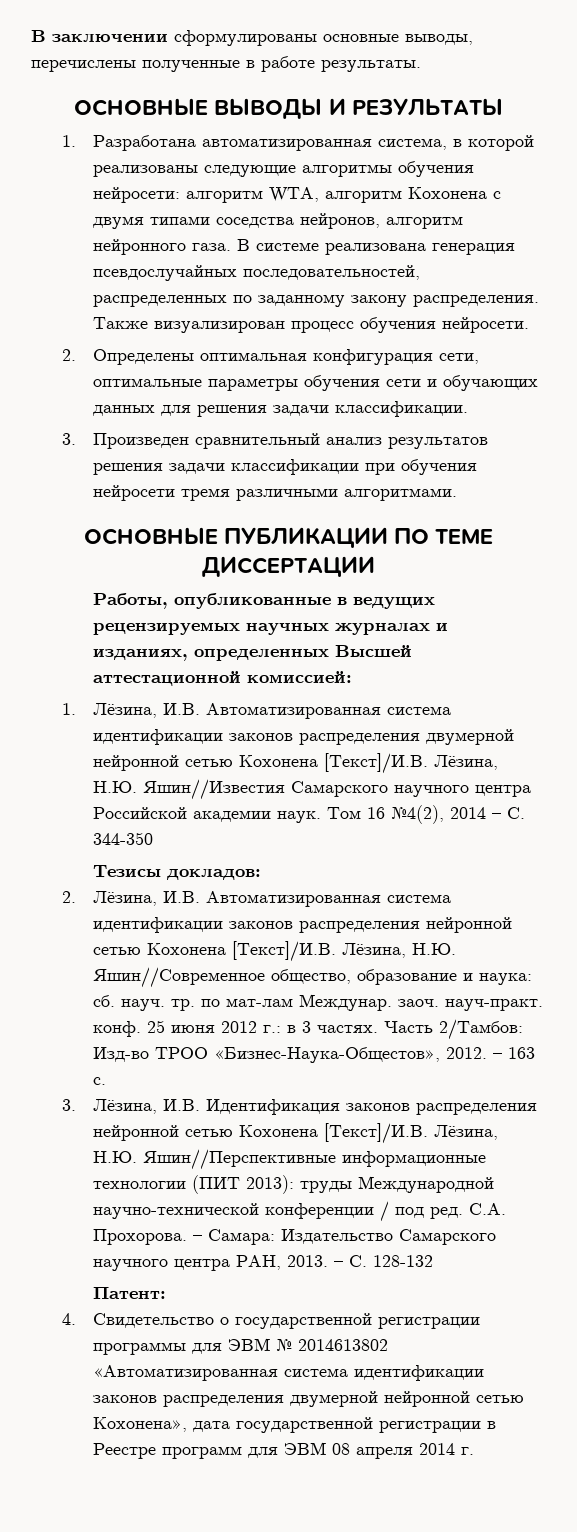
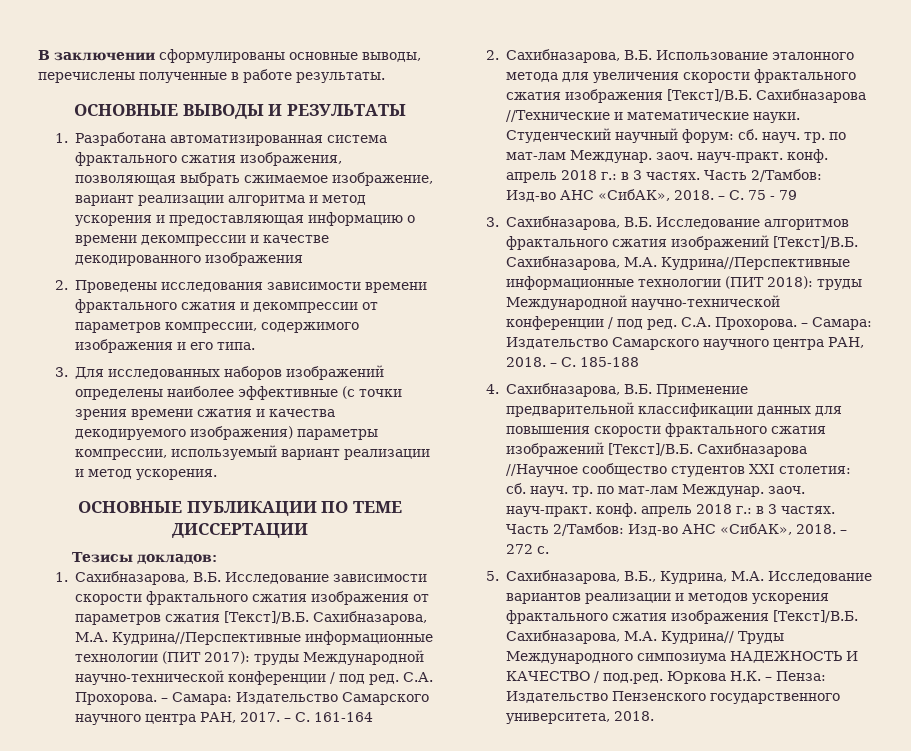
- 1. Разработана автоматизированная система, в которой реализованы следующие алгоритмы обучения нейросети: алгоритм WTA, алгоритм Кохонена с двумя типами соседства нейронов, алгоритм нейронного газа. В системе реализована генерация псевдослучайных последовательностей, распределенных по заданному закону распределения. Также визуализирован процесс обучения нейросети.
- 2. Определены оптимальная конфигурация сети, оптимальные параметры обучения сети и обучающих данных для решения задачи классификации.
- 3. Произведен сравнительный анализ результатов решения задачи классификации при обучения нейросети тремя различными алгоритмами.
+ 1. Разработана автоматизированная система фрактального сжатия изображения, позволяющая выбрать сжимаемое изображение, вариант реализации алгоритма и метод ускорения и предоставляющая информацию о времени декомпрессии и качестве декодированного изображения
+ 2. Проведены исследования зависимости времени фрактального сжатия и декомпрессии от параметров компрессии, содержимого изображения и его типа.
+ 3. Для исследованных наборов изображений определены наиболее эффективные (с точки зрения времени сжатия и качества декодируемого изображения) параметры компрессии, используемый вариант реализации и метод ускорения.
- Работы, опубликованные в ведущих рецензируемых научных журналах и изданиях, определенных Высшей аттестационной комиссией:
- 1. Лёзина, И.В. Автоматизированная система идентификации законов распределения двумерной нейронной сетью Кохонена [Текст]/И.В. Лёзина, Н.Ю. Яшин//Известия Самарского научного центра Российской академии наук. Том 16 №4(2), 2014 – С. 344-350
  Тезисы докладов:
- 2. Лёзина, И.В. Автоматизированная система идентификации законов распределения нейронной сетью Кохонена [Текст]/И.В. Лёзина, Н.Ю. Яшин//Современное общество, образование и наука: сб. науч. тр. по мат-лам Междунар. заоч. науч-практ. конф. 25 июня 2012 г.: в 3 частях. Часть 2/Тамбов: Изд-во ТРОО «Бизнес-Наука-Общестов», 2012. – 163 с.
- 3. Лёзина, И.В. Идентификация законов распределения нейронной сетью Кохонена [Текст]/И.В. Лёзина, Н.Ю. Яшин//Перспективные информационные технологии (ПИТ 2013): труды Международной научно-технической конференции / под ред.
+ 1. Сахибназарова, В.Б. Исследование зависимости скорости фрактального сжатия изображения от параметров сжатия [Текст]/В.Б. Сахибназарова, М.А. Кудрина//Перспективные информационные технологии (ПИТ 2017): труды Международной научно-технической конференции / под ред.
- – Самара: Издательство Самарского научного центра РАН, 2013. – С. 128-132
- Патент:
- 4. Свидетельство о государственной регистрации программы для ЭВМ № 2014613802 «Автоматизированная система идентификации законов распределения двумерной нейронной сетью Кохонена», дата государственной регистрации в Реестре программ для ЭВМ 08 апреля 2014 г.
+ – Самара: Издательство Самарского научного центра РАН, 2017. – С. 161-164
+ 2. Сахибназарова, В.Б. Использование эталонного метода для увеличения скорости фрактального сжатия изображения [Текст]/В.Б. Сахибназарова //Технические и математические науки. Студенческий научный форум: сб. науч. тр. по мат-лам Междунар. заоч. науч-практ. конф. апрель 2018 г.: в 3 частях. Часть 2/Тамбов: Изд-во АНС «СибАК», 2018. – С. 75 - 79
+ 3. Сахибназарова, В.Б. Исследование алгоритмов фрактального сжатия изображений [Текст]/В.Б. Сахибназарова, М.А. Кудрина//Перспективные информационные технологии (ПИТ 2018): труды Международной научно-технической конференции / под ред. С.А. Прохорова. – Самара: Издательство Самарского научного центра РАН, 2018. – С. 185-188
+ 4. Сахибназарова, В.Б. Применение предварительной классификации данных для повышения скорости фрактального сжатия изображений [Текст]/В.Б. Сахибназарова //Научное сообщество студентов XXI столетия: сб. науч. тр. по мат-лам Междунар. заоч. науч-практ. конф. апрель 2018 г.: в 3 частях. Часть 2/Тамбов: Изд-во АНС «СибАК», 2018. – 272 с.
+ 5. Сахибназарова, В.Б., Кудрина, М.А. Исследование вариантов реализации и методов ускорения фрактального сжатия изображения [Текст]/В.Б. Сахибназарова, М.А. Кудрина// Труды Международного симпозиума НАДЕЖНОСТЬ И КАЧЕСТВО / под.ред. Юркова Н.К. – Пенза: Издательство Пензенского государственного университета, 2018.

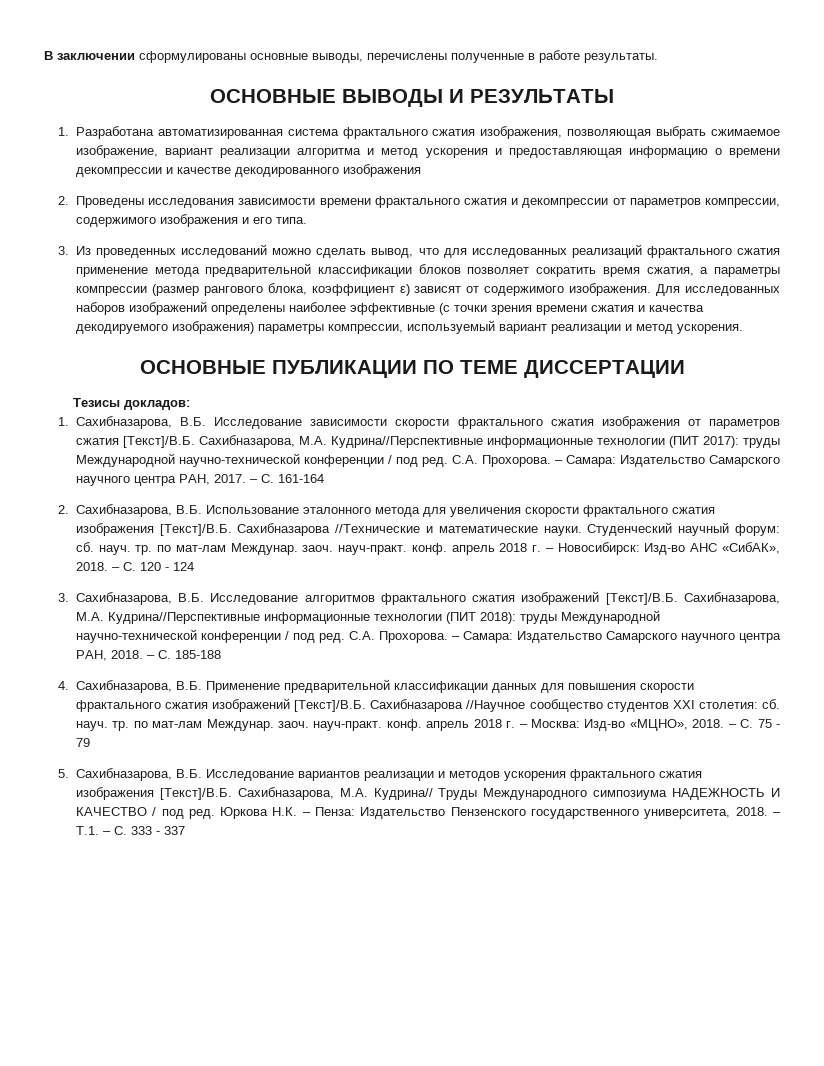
- 3. Для исследованных наборов изображений определены наиболее эффективные (с точки зрения времени сжатия и качества декодируемого изображения) параметры компрессии, используемый вариант реализации и метод ускорения.
+ 3. Из проведенных исследований можно сделать вывод, что для исследованных реализаций фрактального сжатия применение метода предварительной классификации блоков позволяет сократить время сжатия, а параметры компрессии (размер рангового блока, коэффициент ε) зависят от содержимого изображения. Для исследованных наборов изображений определены наиболее эффективные (с точки зрения времени сжатия и качества декодируемого изображения) параметры компрессии, используемый вариант реализации и метод ускорения.
- Студенческий научный форум: сб. науч. тр. по мат-лам Междунар. заоч. науч-практ. конф. апрель 2018 г.: в 3 частях. Часть 2/Тамбов: Изд-во АНС «СибАК», 2018.
+ Студенческий научный форум: сб. науч. тр. по мат-лам Междунар. заоч. науч-практ. конф. апрель 2018 г. – Новосибирск: Изд-во АНС «СибАК», 2018.
- – С. 75 - 79
+ – С. 120 - 124
- 4. Сахибназарова, В.Б. Применение предварительной классификации данных для повышения скорости фрактального сжатия изображений [Текст]/В.Б. Сахибназарова //Научное сообщество студентов XXI столетия: сб. науч. тр. по мат-лам Междунар. заоч. науч-практ. конф. апрель 2018 г.: в 3 частях. Часть 2/Тамбов: Изд-во АНС «СибАК», 2018. – 272 с.
+ 4. Сахибназарова, В.Б. Применение предварительной классификации данных для повышения скорости фрактального сжатия изображений [Текст]/В.Б. Сахибназарова //Научное сообщество студентов XXI столетия: сб. науч. тр. по мат-лам Междунар. заоч. науч-практ. конф. апрель 2018 г. – Москва: Изд-во «МЦНО», 2018. – С. 75 - 79
- 5. Сахибназарова, В.Б., Кудрина, М.А. Исследование вариантов реализации и методов ускорения фрактального сжатия изображения [Текст]/В.Б. Сахибназарова, М.А. Кудрина// Труды Международного симпозиума НАДЕЖНОСТЬ И КАЧЕСТВО / под.ред. Юркова Н.К. – Пенза: Издательство Пензенского государственного университета, 2018.
+ 5. Сахибназарова, В.Б. Исследование вариантов реализации и методов ускорения фрактального сжатия изображения [Текст]/В.Б. Сахибназарова, М.А. Кудрина// Труды Международного симпозиума НАДЕЖНОСТЬ И КАЧЕСТВО / под ред. Юркова Н.К. – Пенза: Издательство Пензенского государственного университета, 2018.
+ – Т.1. – С. 333 - 337

